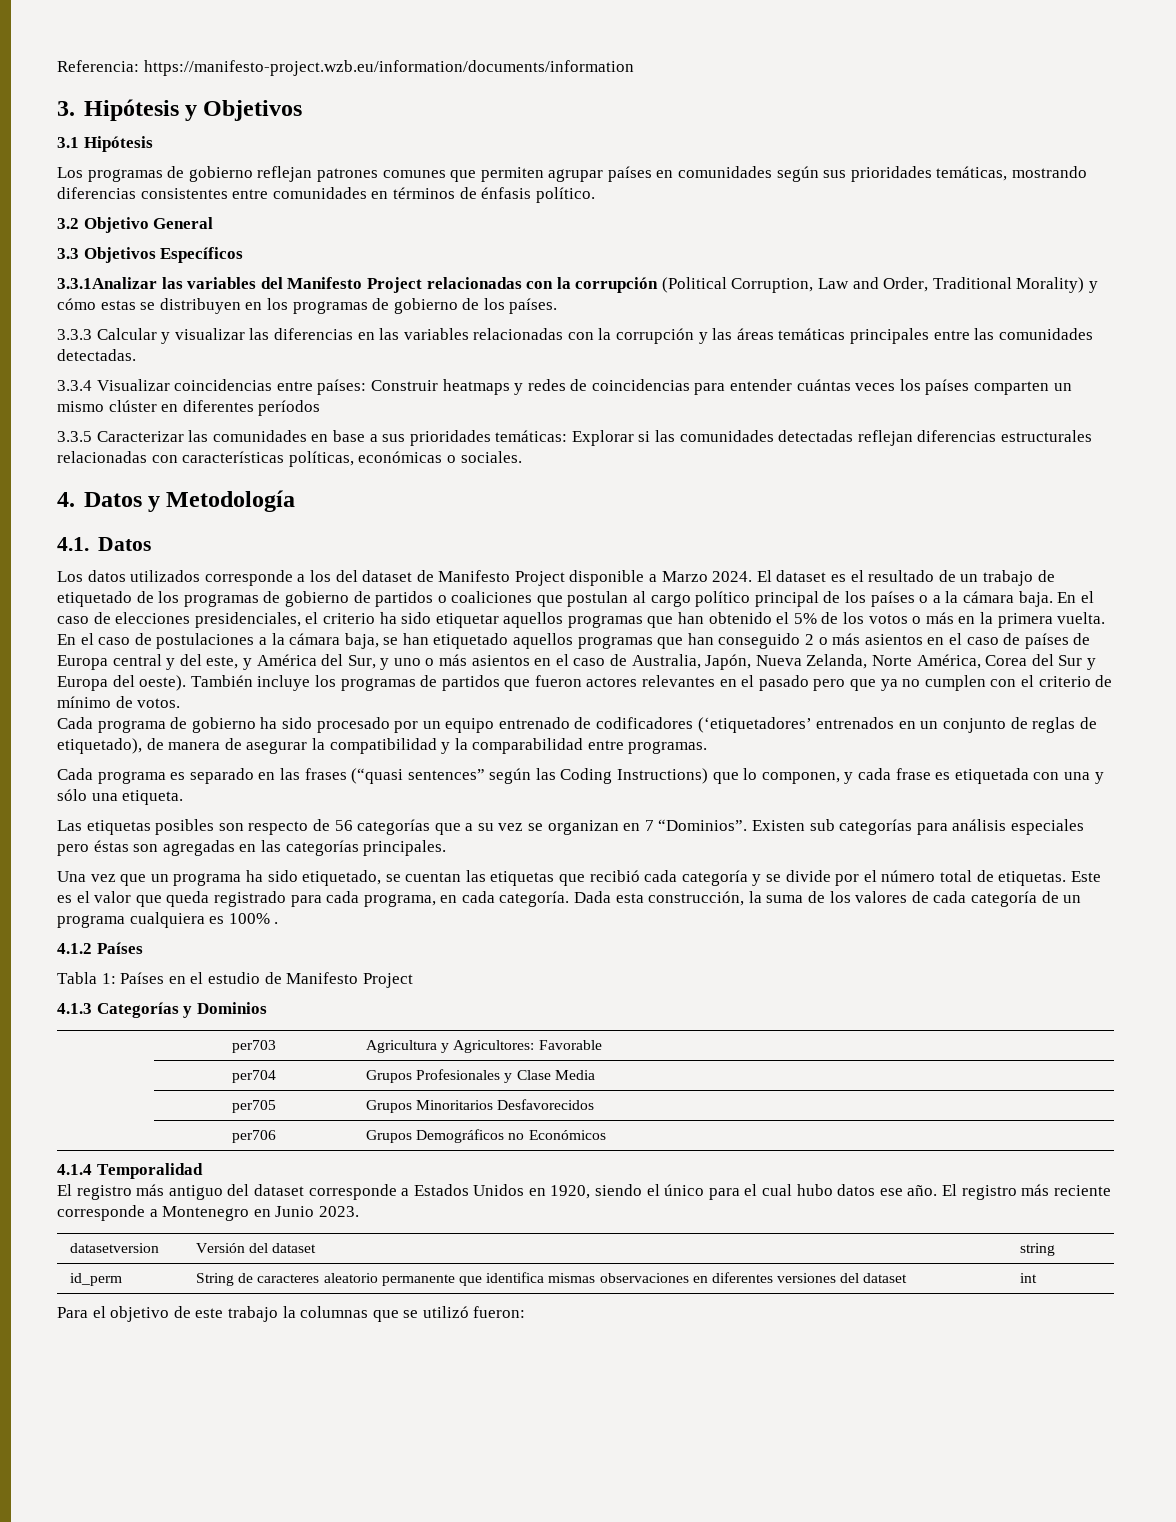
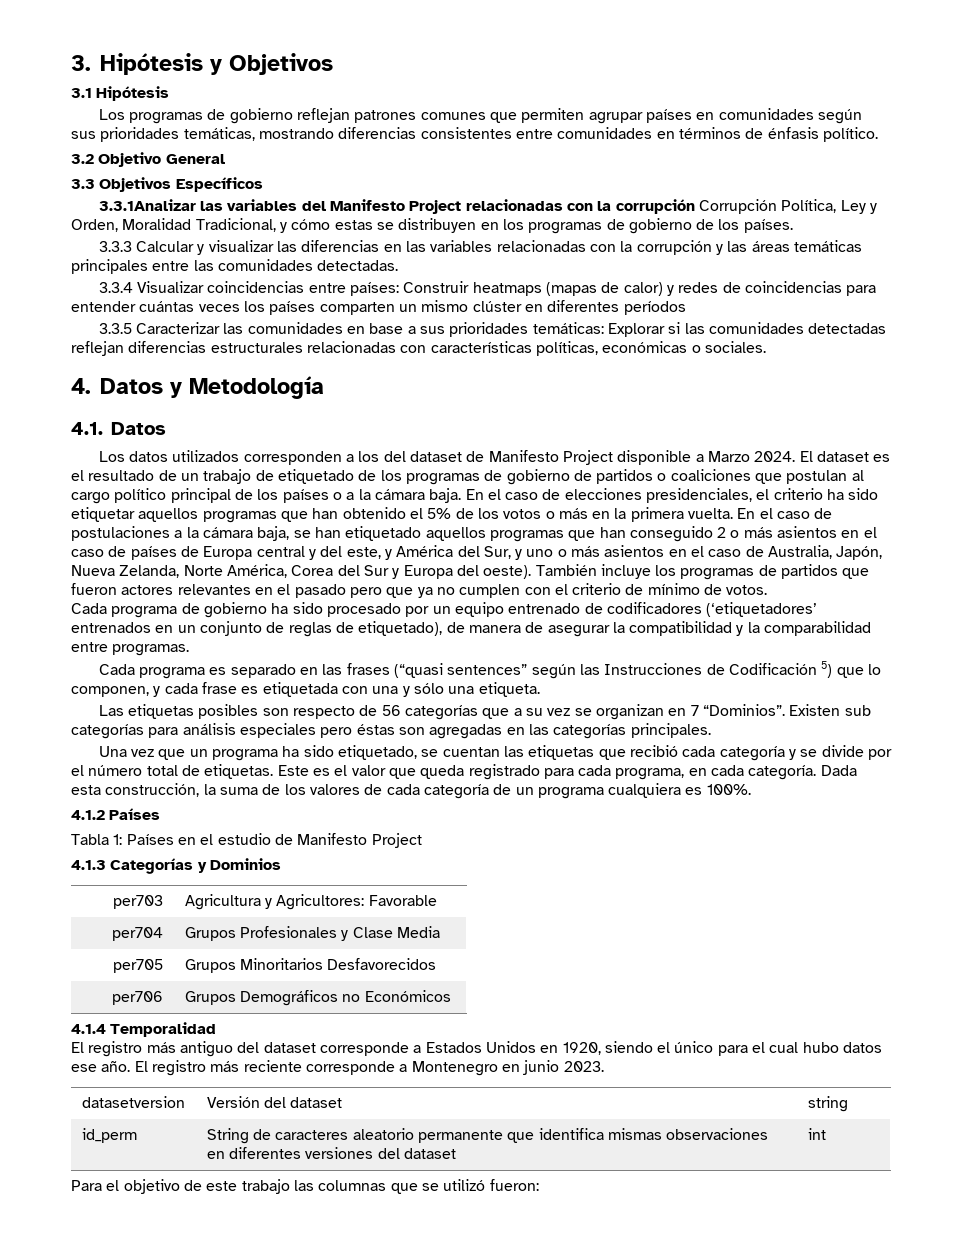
- Referencia: https://manifesto-project.wzb.eu/information/documents/information
- 3.3.1Analizar las variables del Manifesto Project relacionadas con la corrupción (Political Corruption, Law and Order, Traditional Morality) y cómo estas se distribuyen en los programas de gobierno de los países.
+ 3.3.1Analizar las variables del Manifesto Project relacionadas con la corrupción Corrupción Política, Ley y Orden, Moralidad Tradicional, y cómo estas se distribuyen en los programas de gobierno de los países.
- 3.3.4 Visualizar coincidencias entre países: Construir heatmaps y redes de coincidencias para entender cuántas veces los países comparten un mismo clúster en diferentes períodos
+ 3.3.4 Visualizar coincidencias entre países: Construir heatmaps (mapas de calor) y redes de coincidencias para entender cuántas veces los países comparten un mismo clúster en diferentes períodos
- Los datos utilizados corresponde a los del dataset de Manifesto Project disponible a Marzo 2024.
+ Los datos utilizados corresponden a los del dataset de Manifesto Project disponible a Marzo 2024.
- Cada programa es separado en las frases (“quasi sentences” según las Coding Instructions) que lo componen, y cada frase es etiquetada con una y sólo una etiqueta.
+ Cada programa es separado en las frases (“quasi sentences” según las Instrucciones de Codificación 5) que lo componen, y cada frase es etiquetada con una y sólo una etiqueta.
- Dada esta construcción, la suma de los valores de cada categoría de un programa cualquiera es 100% .
+ Dada esta construcción, la suma de los valores de cada categoría de un programa cualquiera es 100%.
- El registro más reciente corresponde a Montenegro en Junio 2023.
+ El registro más reciente corresponde a Montenegro en junio 2023.
- Para el objetivo de este trabajo la columnas que se utilizó fueron:
+ Para el objetivo de este trabajo las columnas que se utilizó fueron:

